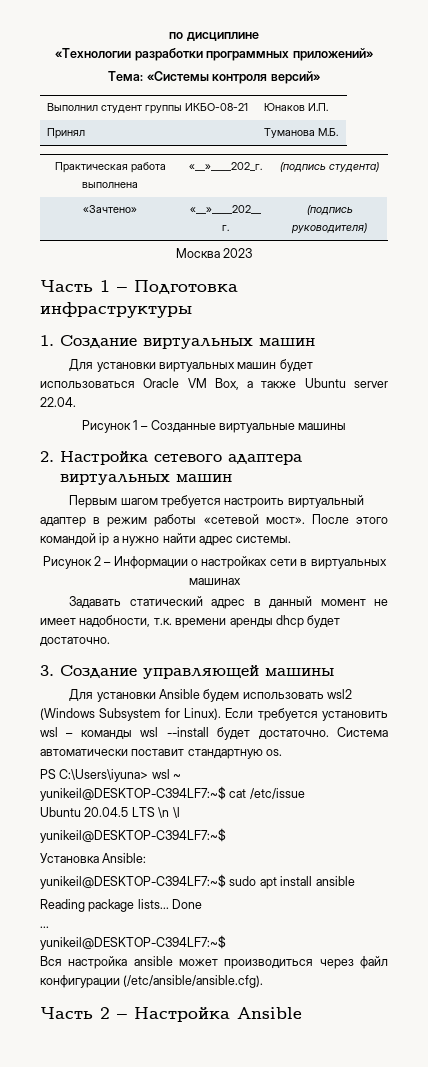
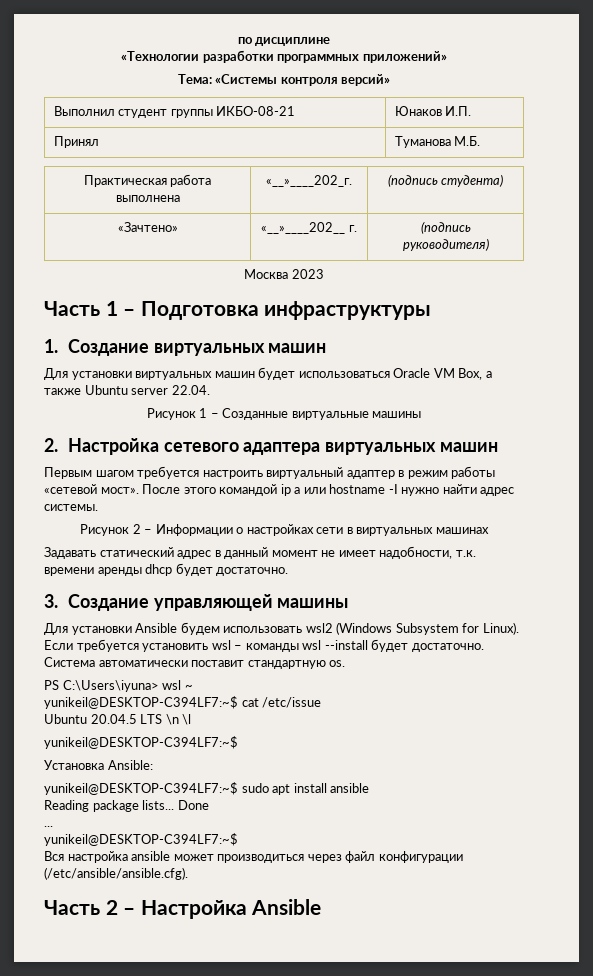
- После этого командой ip a нужно найти адрес системы.
+ После этого командой ip a или hostname -I нужно найти адрес системы.

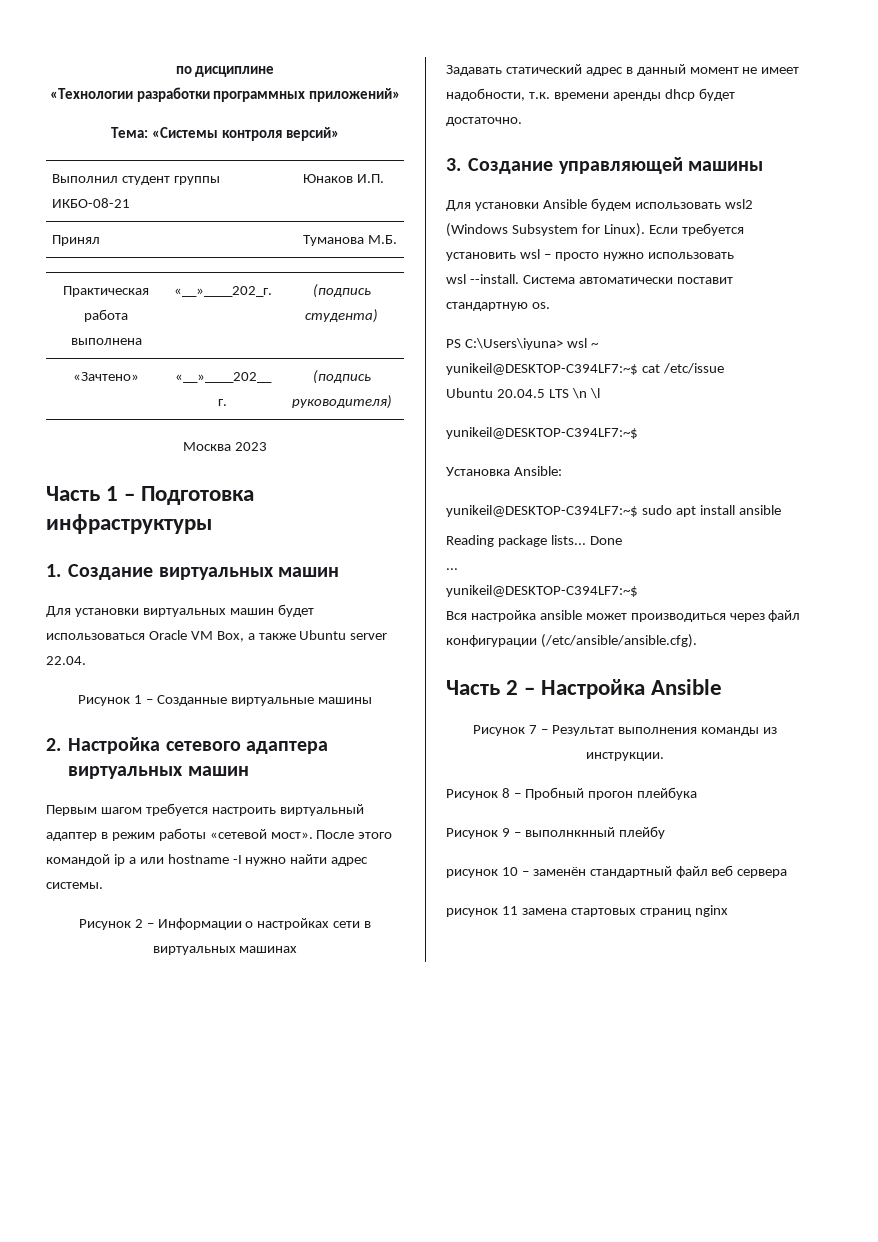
- Если требуется установить wsl – команды wsl --install будет достаточно.
+ Если требуется установить wsl – просто нужно использовать
+ wsl --install.
+ Рисунок 7 – Результат выполнения команды из инструкции.
+ Рисунок 8 – Пробный прогон плейбука
+ Рисунок 9 – выполнкнный плейбу
+ рисунок 10 – заменён стандартный файл веб сервера
+ рисунок 11 замена стартовых страниц nginx

